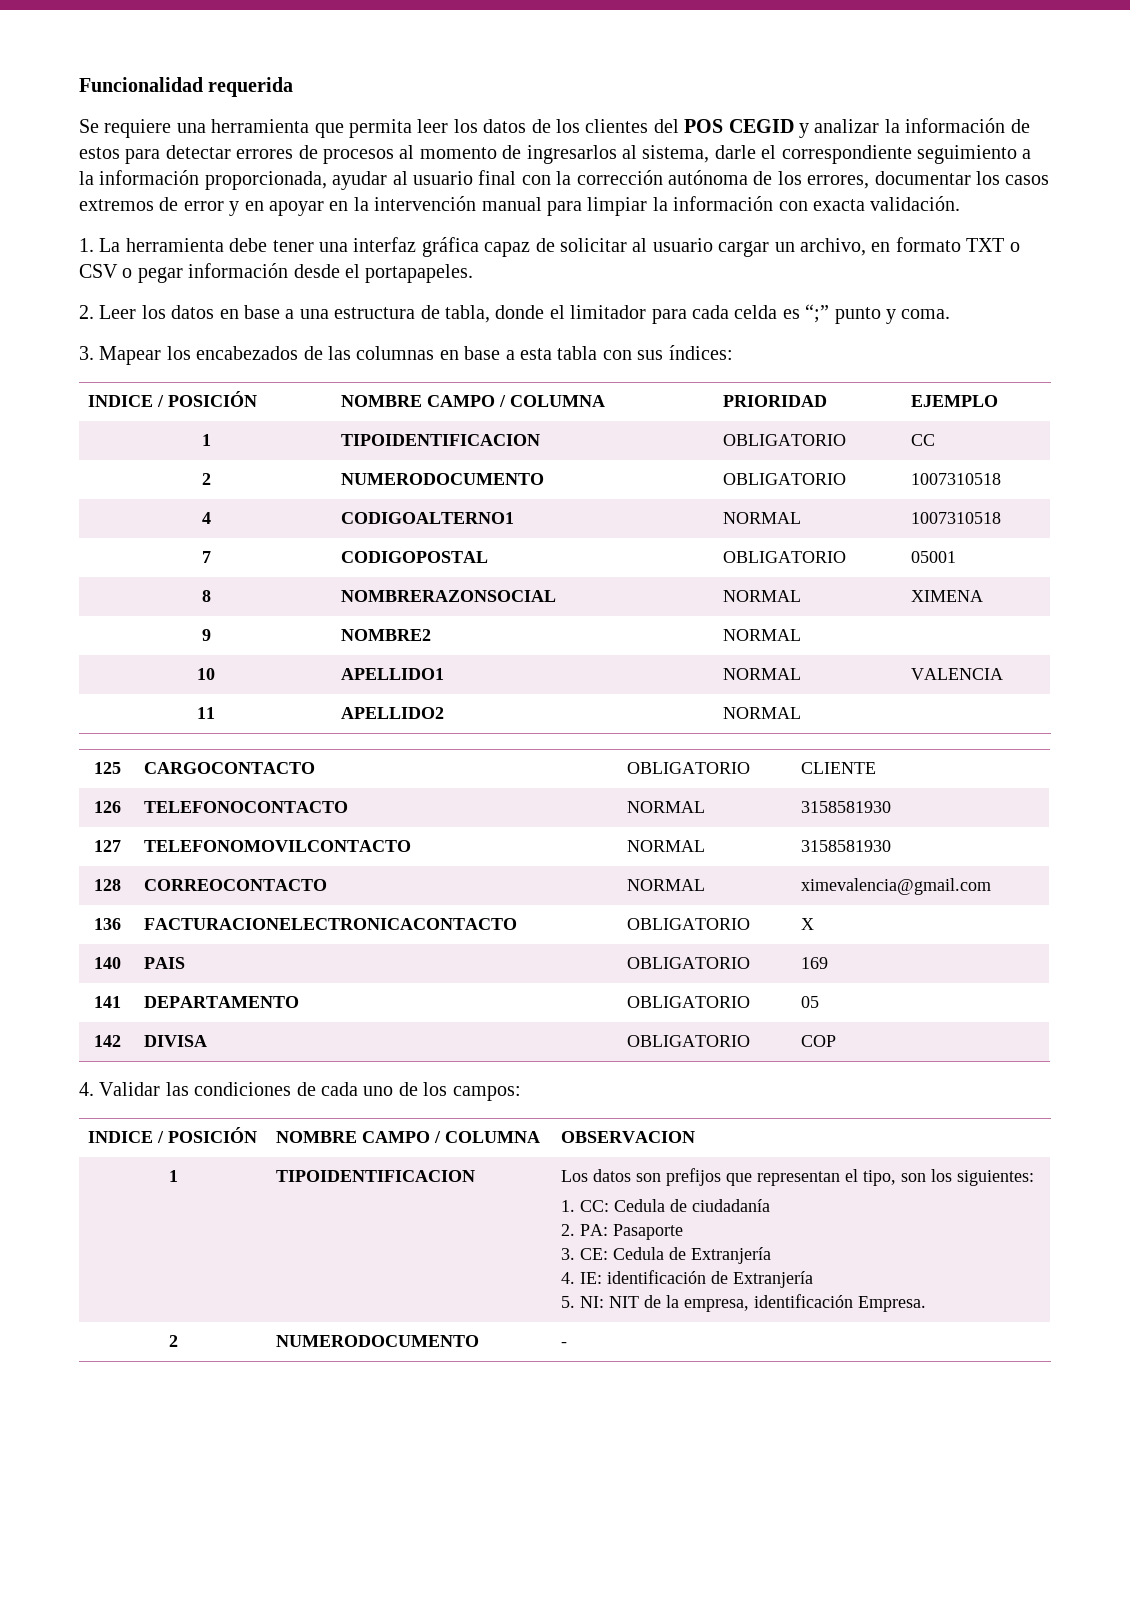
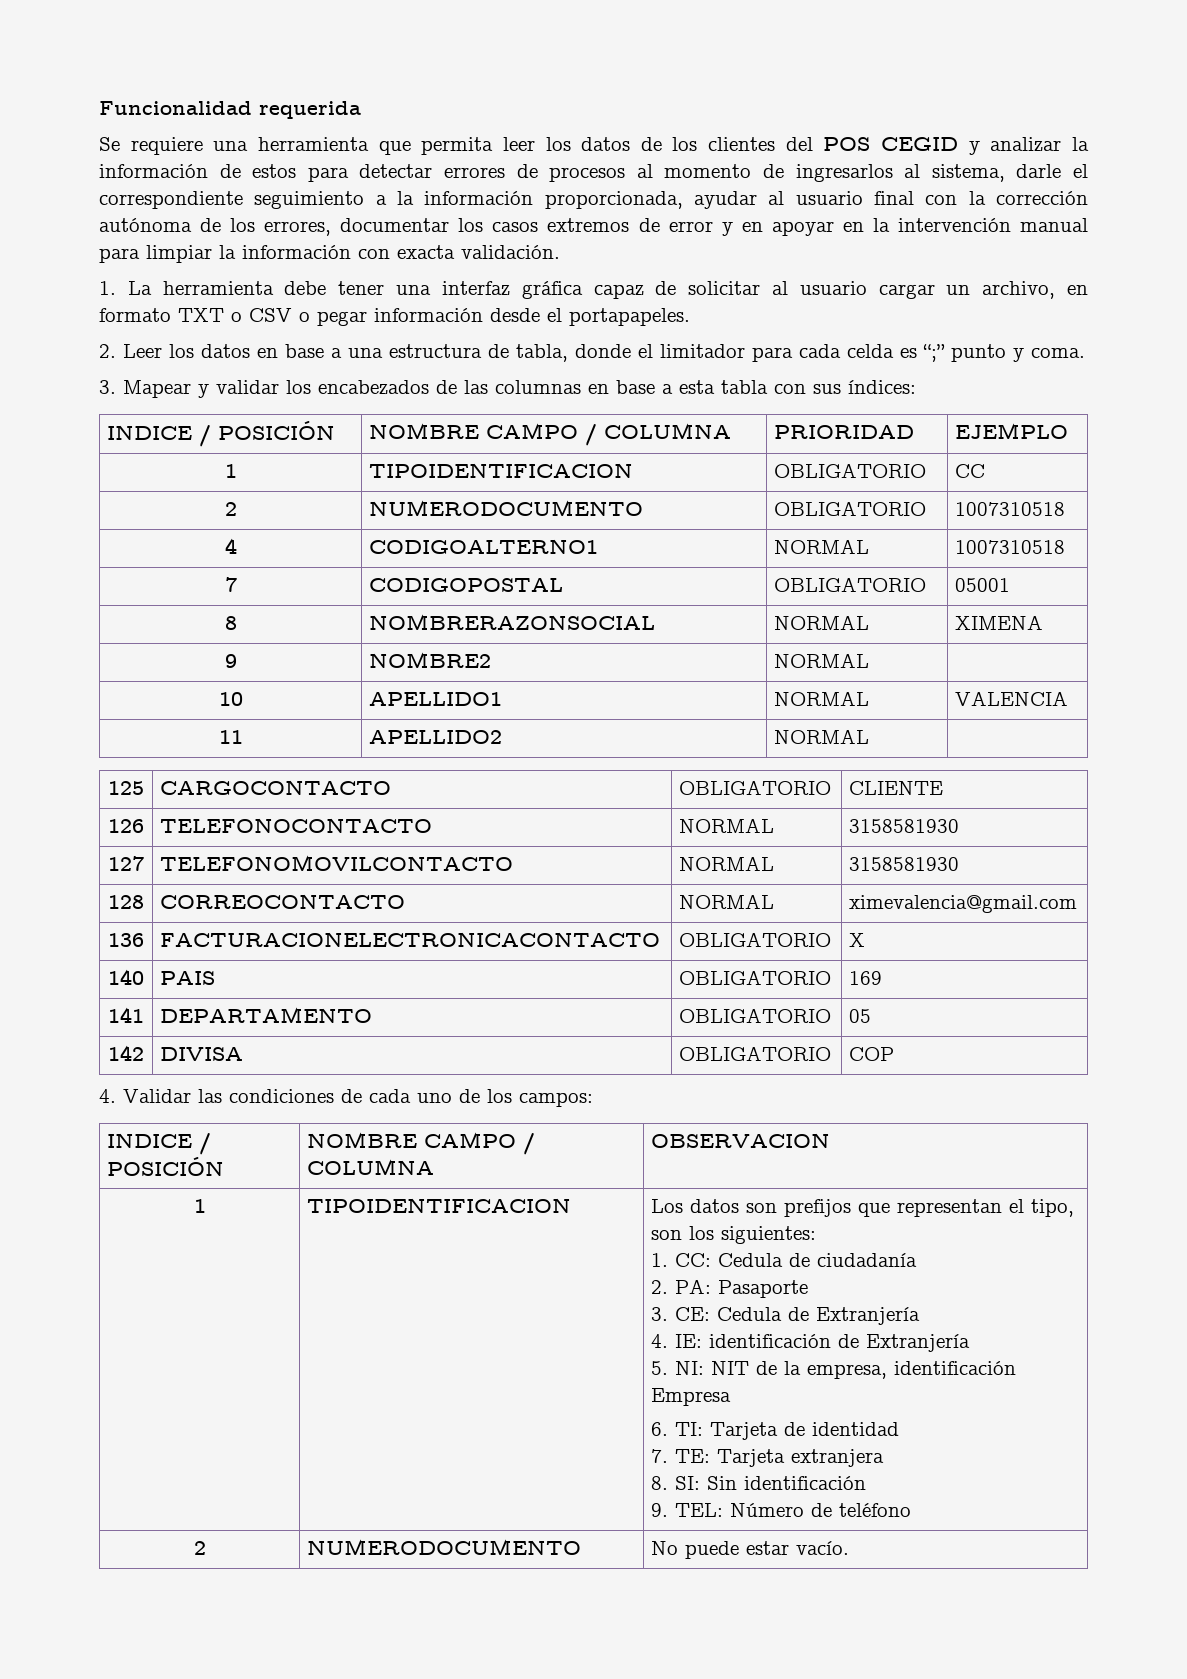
- 3. Mapear los encabezados de las columnas en base a esta tabla con sus índices:
+ 3. Mapear y validar los encabezados de las columnas en base a esta tabla con sus índices:
- 5. NI: NIT de la empresa, identificación Empresa.
- 2 | NUMERODOCUMENTO | -
+ 5. NI: NIT de la empresa, identificación Empresa
+ 6. TI: Tarjeta de identidad
+ 7. TE: Tarjeta extranjera
+ 8. SI: Sin identificación
+ 9. TEL: Número de teléfono
+ 2 | NUMERODOCUMENTO | No puede estar vacío.

